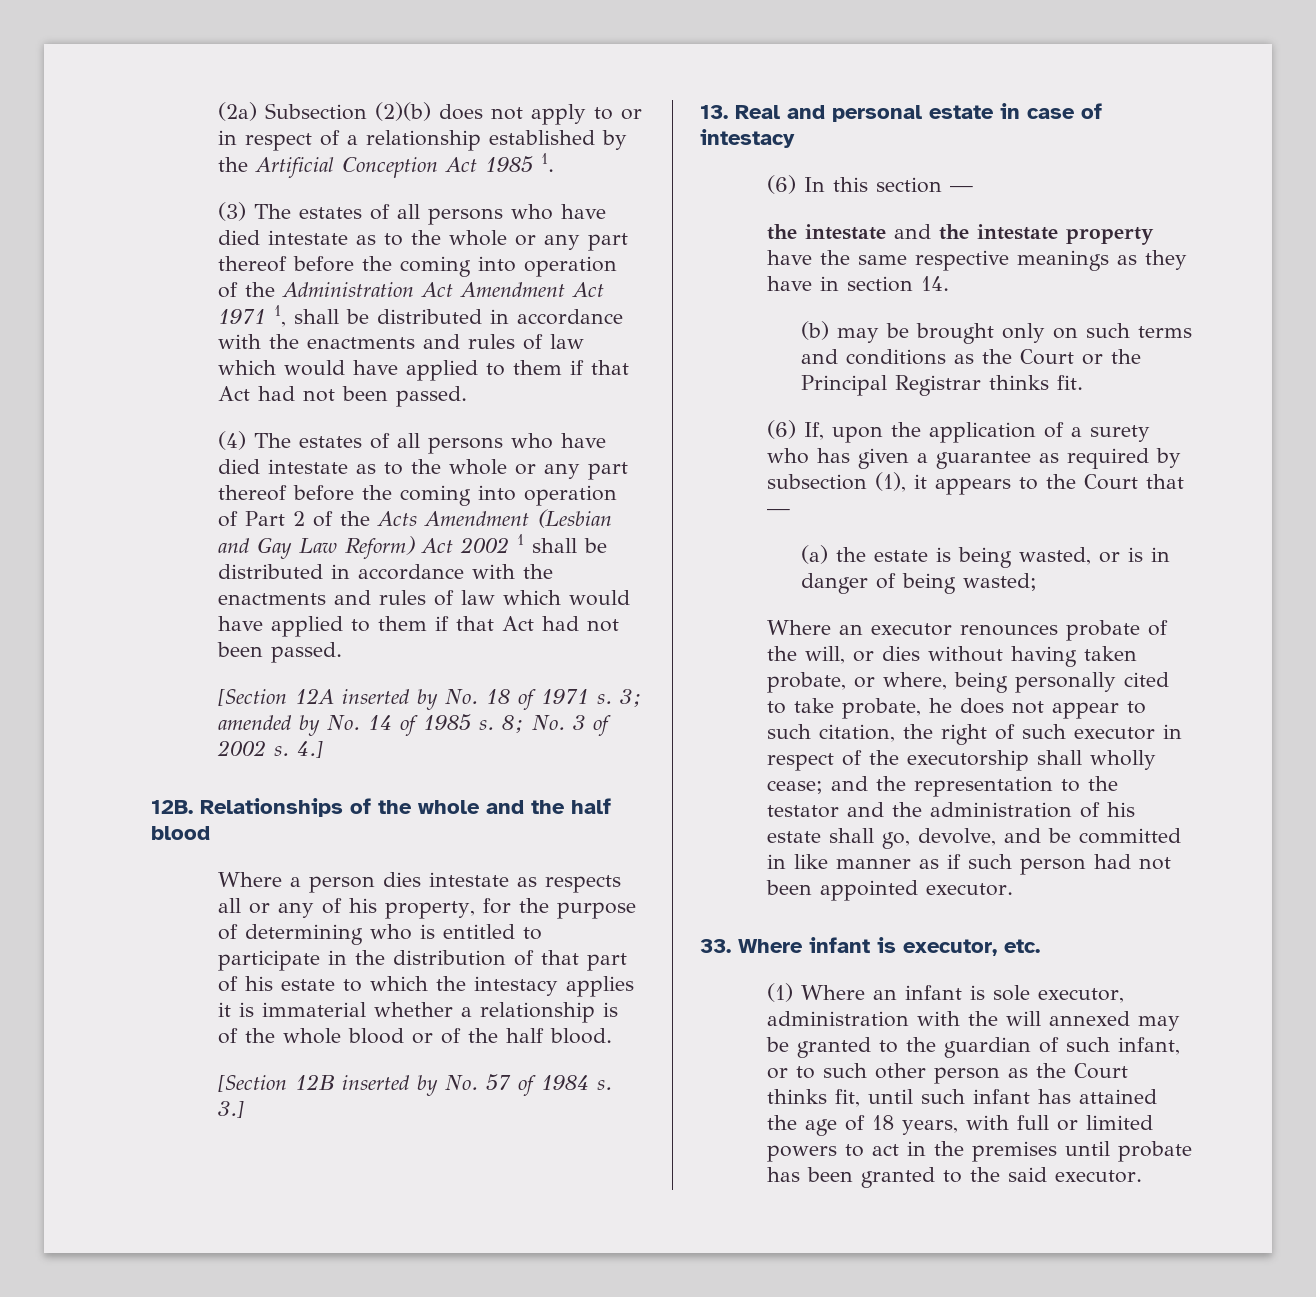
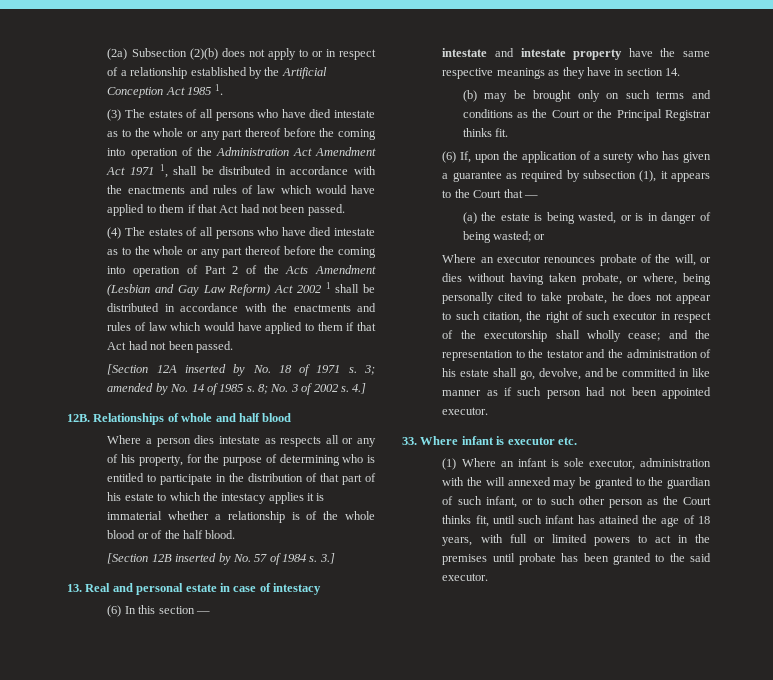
- Relationships of the whole and the half blood
+ Relationships of whole and half blood
- the intestate and the intestate property have the same respective meanings as they have in section 14.
+ intestate and intestate property have the same respective meanings as they have in section 14.
- (a) the estate is being wasted, or is in danger of being wasted;
+ (a) the estate is being wasted, or is in danger of being wasted; or
- 33. Where infant is executor, etc.
+ 33. Where infant is executor etc.

